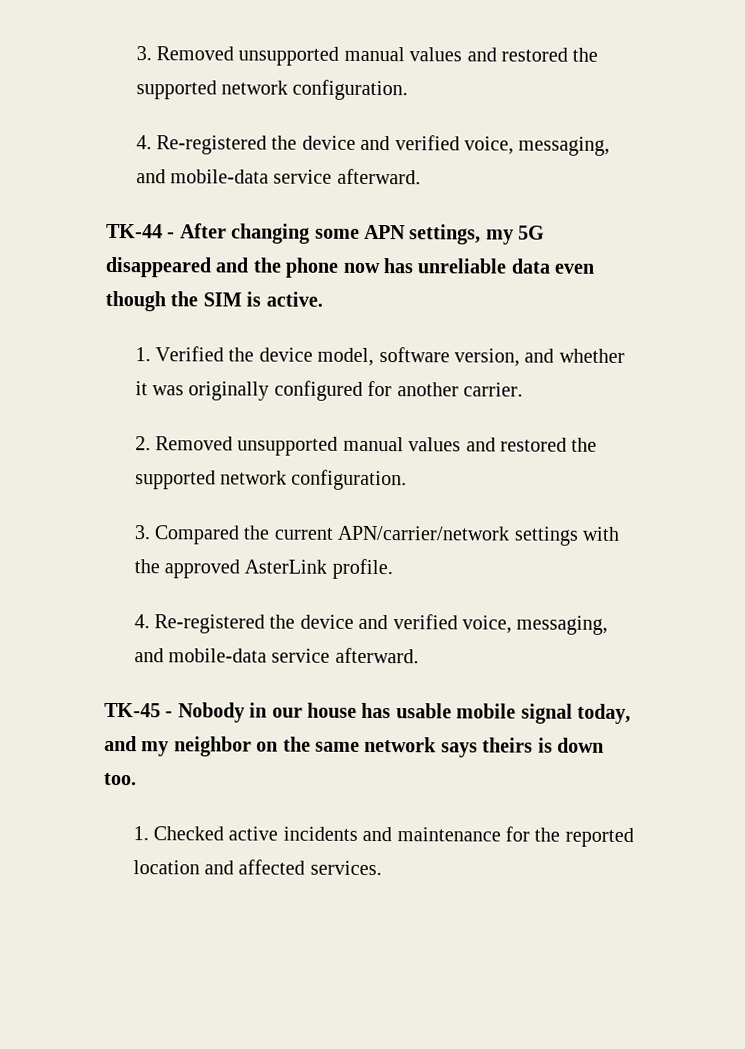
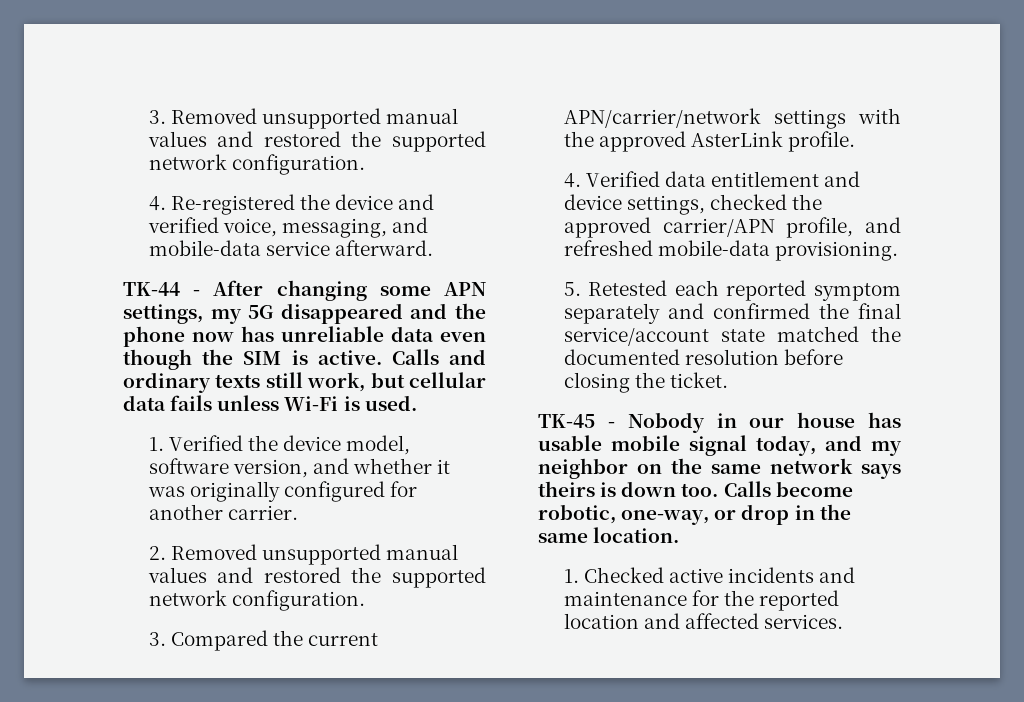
+ Calls and ordinary texts still work, but cellular data fails unless Wi-Fi is used.
  3. Compared the current APN/carrier/network settings with the approved AsterLink profile.
- 4. Re-registered the device and verified voice, messaging, and mobile-data service afterward.
+ 4. Verified data entitlement and device settings, checked the approved carrier/APN profile, and refreshed mobile-data provisioning.
+ 5. Retested each reported symptom separately and confirmed the final service/account state matched the documented resolution before closing the ticket.
+ Calls become robotic, one-way, or drop in the same location.

